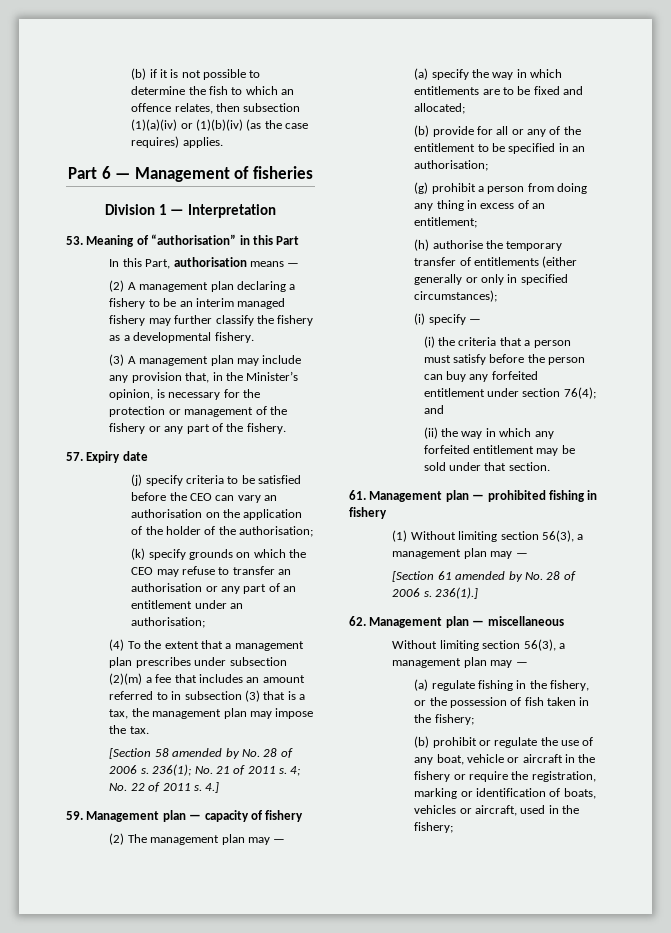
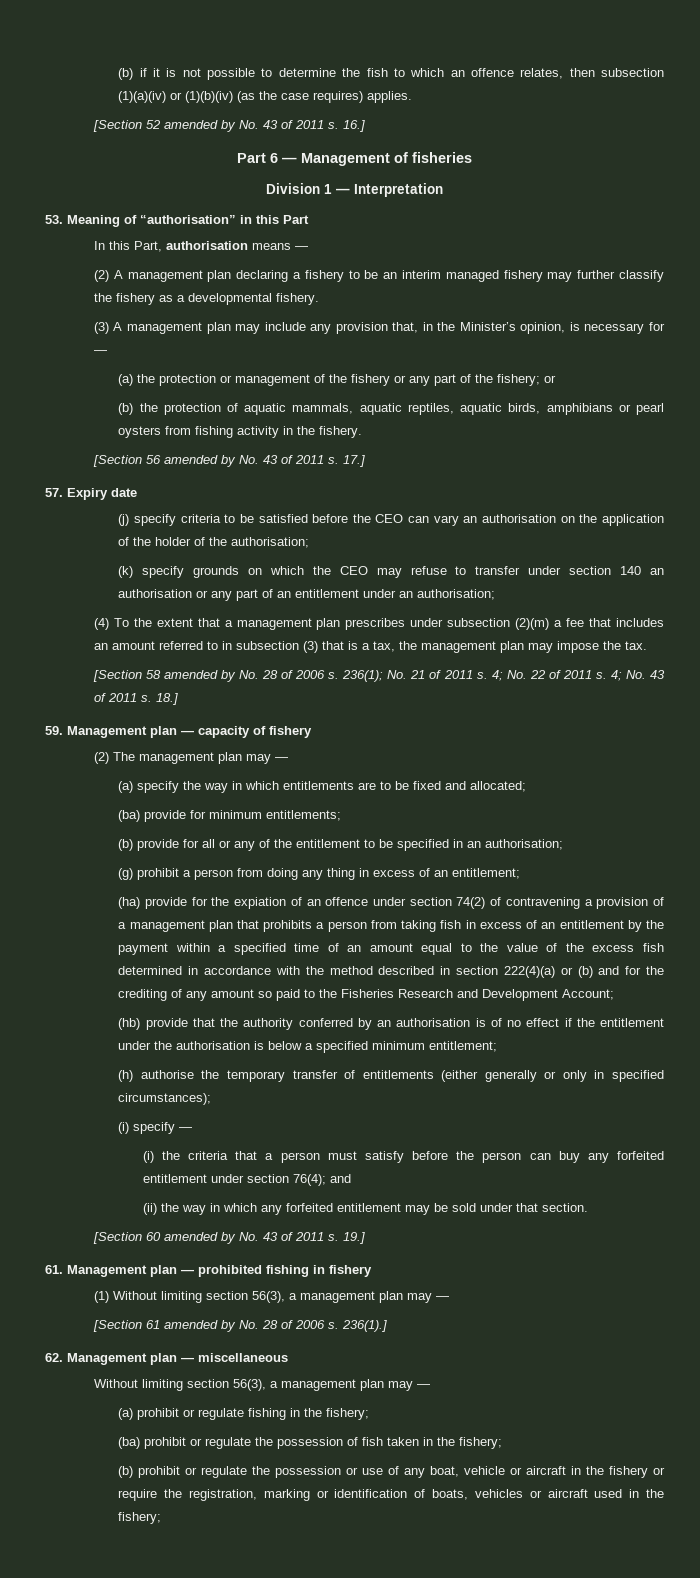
+ [Section 52 amended by No. 43 of 2011 s. 16.]
- (3) A management plan may include any provision that, in the Minister’s opinion, is necessary for the protection or management of the fishery or any part of the fishery.
+ (3) A management plan may include any provision that, in the Minister’s opinion, is necessary for —
+ (a) the protection or management of the fishery or any part of the fishery; or
+ (b) the protection of aquatic mammals, aquatic reptiles, aquatic birds, amphibians or pearl oysters from fishing activity in the fishery.
+ [Section 56 amended by No. 43 of 2011 s. 17.]
- (k) specify grounds on which the CEO may refuse to transfer an authorisation or any part of an entitlement under an authorisation;
+ (k) specify grounds on which the CEO may refuse to transfer under section 140 an authorisation or any part of an entitlement under an authorisation;
- 4.]
+ 4; No. 43 of 2011 s. 18.]
+ (ba) provide for minimum entitlements;
+ (ha) provide for the expiation of an offence under section 74(2) of contravening a provision of a management plan that prohibits a person from taking fish in excess of an entitlement by the payment within a specified time of an amount equal to the value of the excess fish determined in accordance with the method described in section 222(4)(a) or (b) and for the crediting of any amount so paid to the Fisheries Research and Development Account;
+ (hb) provide that the authority conferred by an authorisation is of no effect if the entitlement under the authorisation is below a specified minimum entitlement;
+ [Section 60 amended by No. 43 of 2011 s. 19.]
- (a) regulate fishing in the fishery, or the possession of fish taken in the fishery;
+ (a) prohibit or regulate fishing in the fishery;
+ (ba) prohibit or regulate the possession of fish taken in the fishery;
- (b) prohibit or regulate the use of any boat, vehicle or aircraft in the fishery or require the registration, marking or identification of boats, vehicles or aircraft, used in the fishery;
+ (b) prohibit or regulate the possession or use of any boat, vehicle or aircraft in the fishery or require the registration, marking or identification of boats, vehicles or aircraft used in the fishery;

